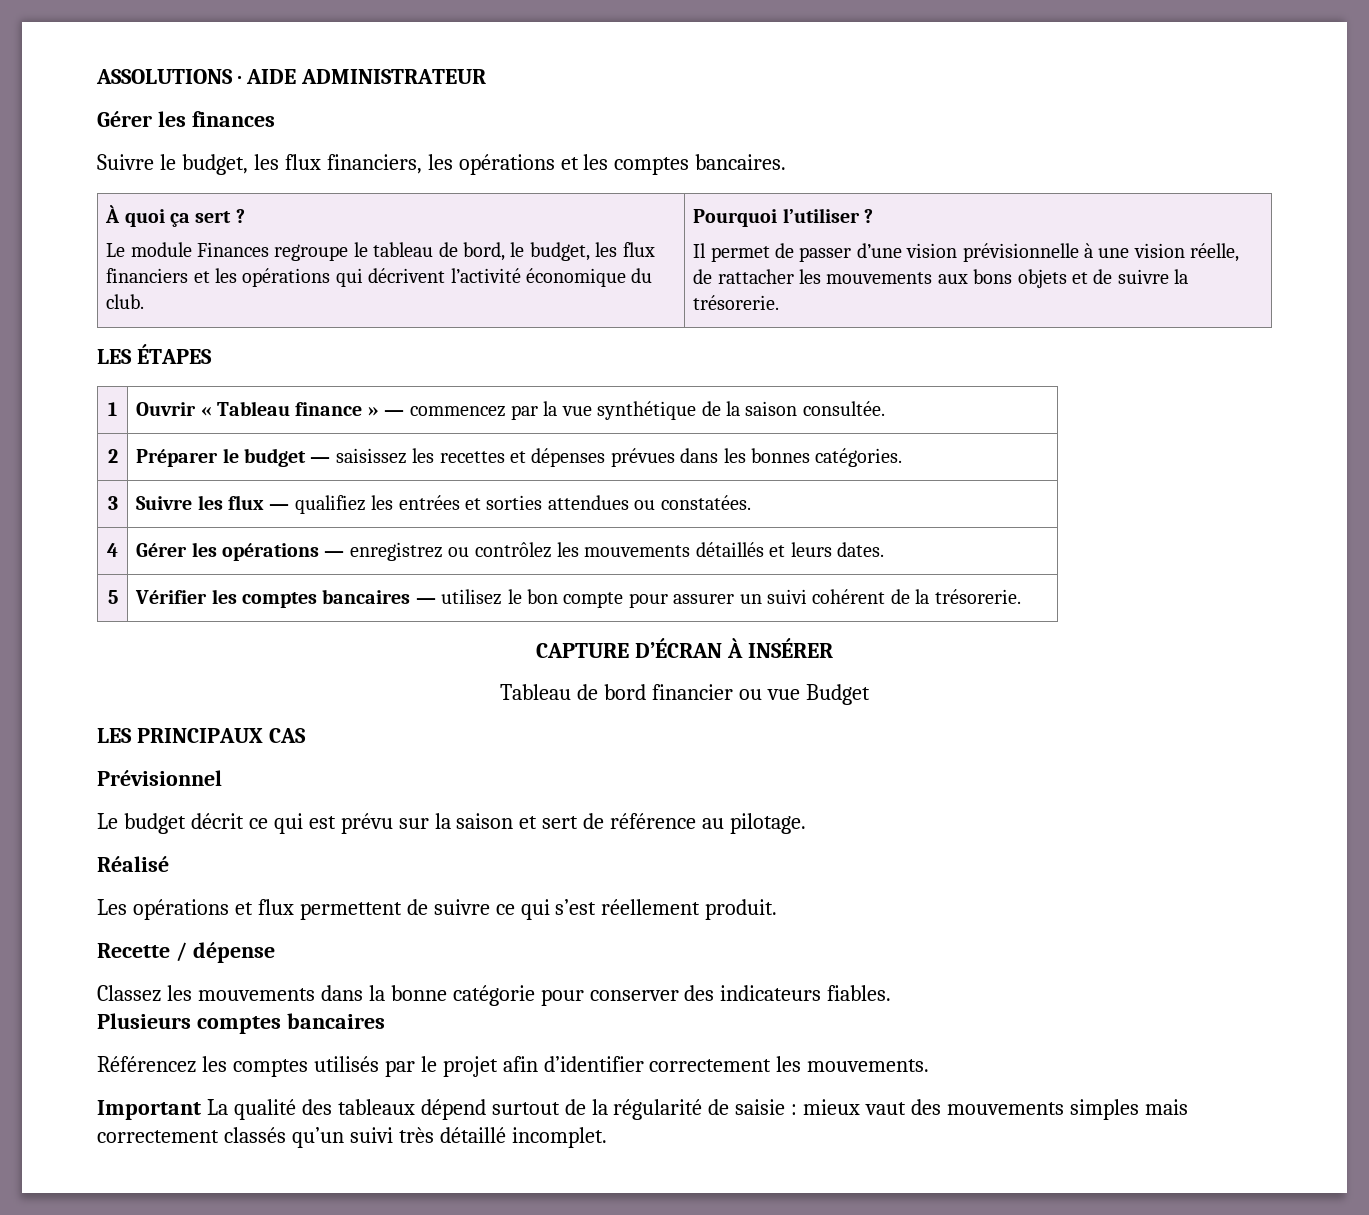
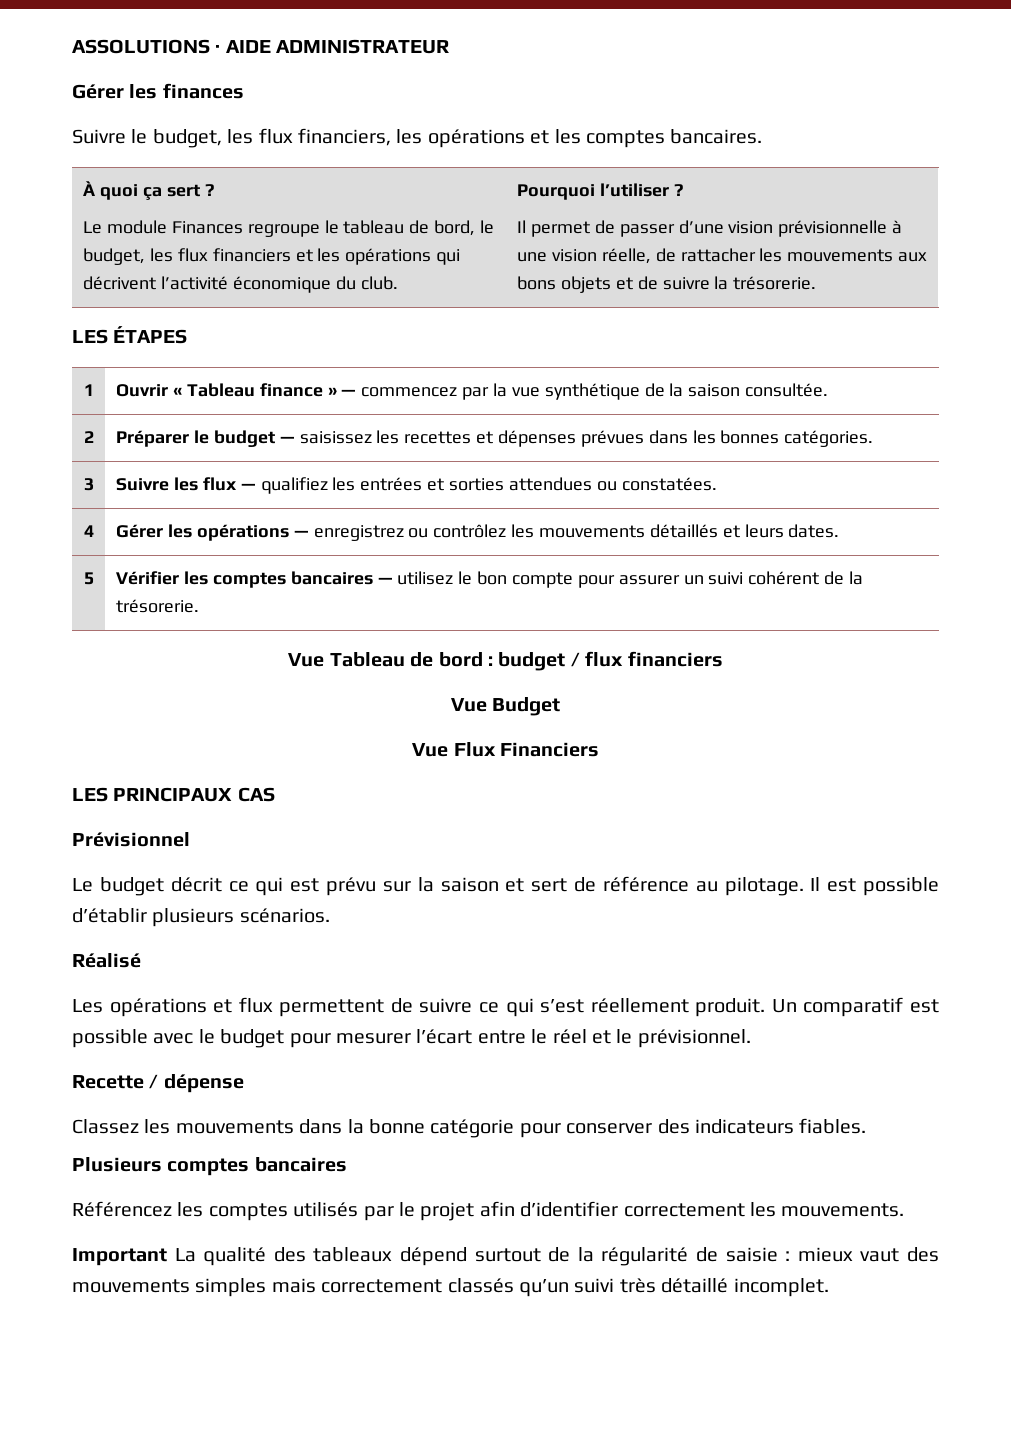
- CAPTURE D’ÉCRAN À INSÉRER
- Tableau de bord financier ou vue Budget
+ Vue Tableau de bord : budget / flux financiers
+ Vue Budget
+ Vue Flux Financiers
+ Il est possible d’établir plusieurs scénarios.
+ Un comparatif est possible avec le budget pour mesurer l’écart entre le réel et le prévisionnel.

